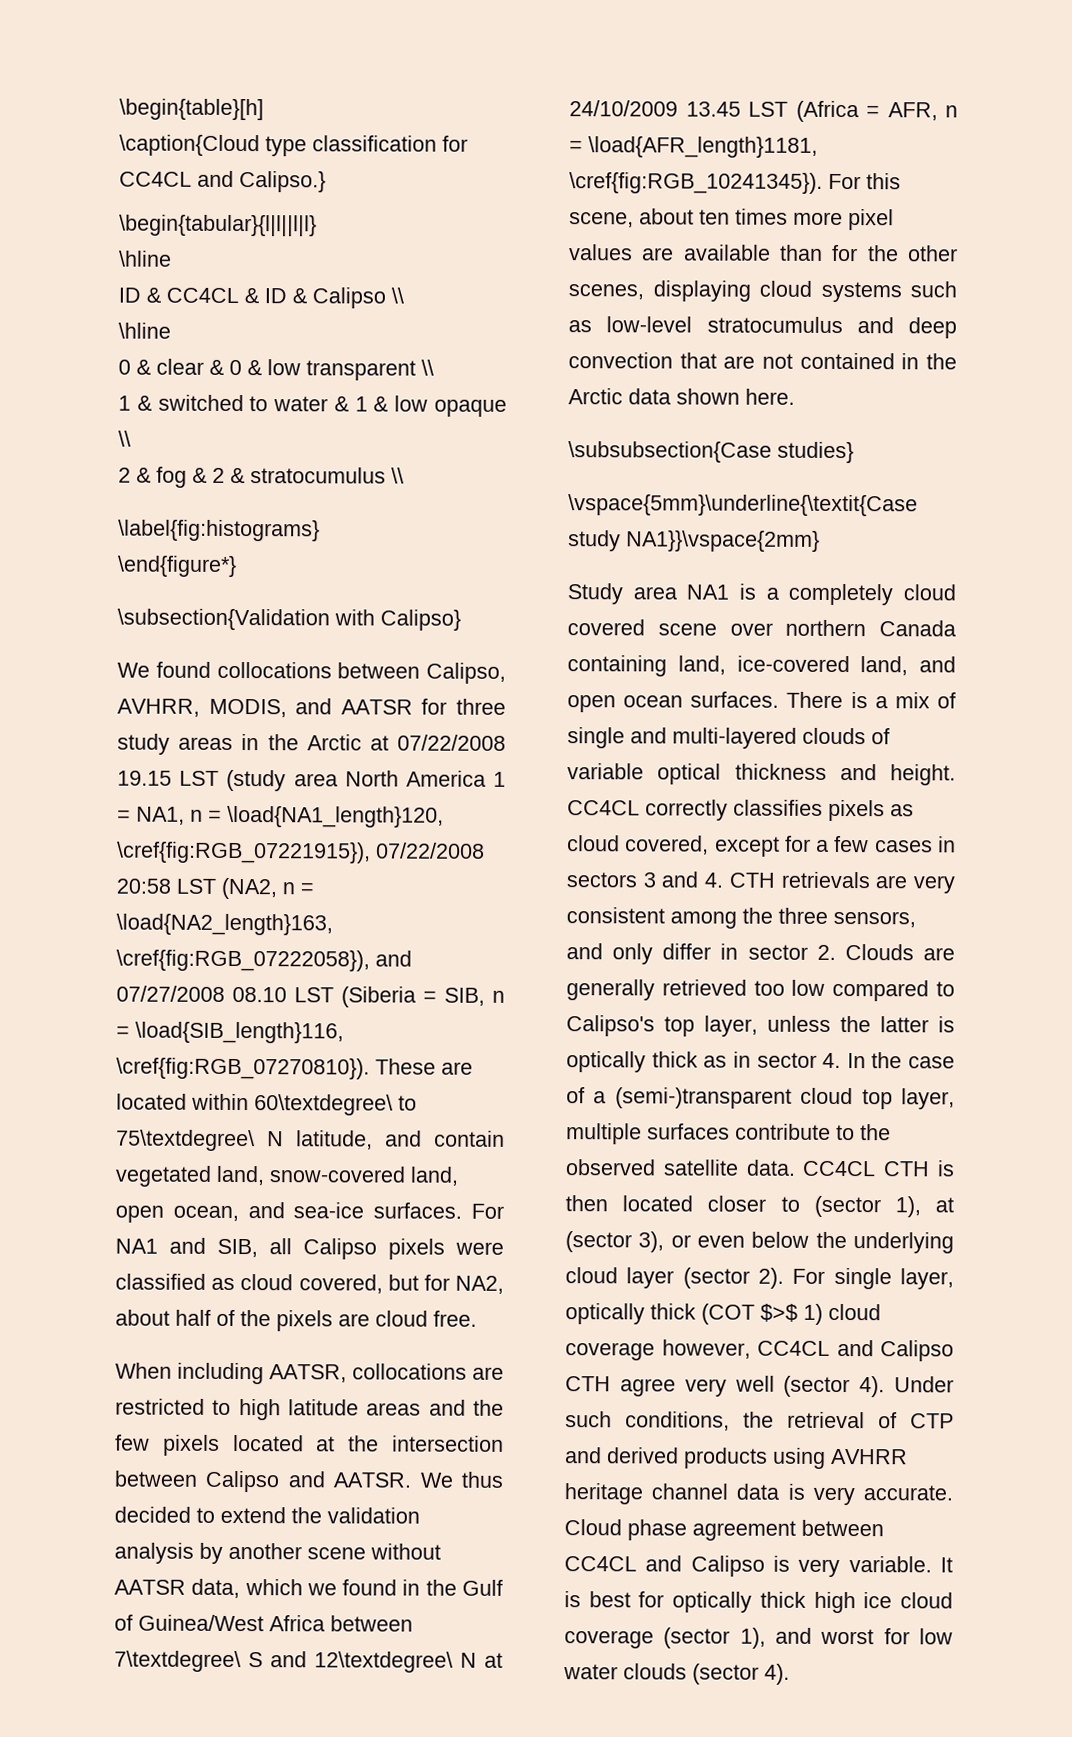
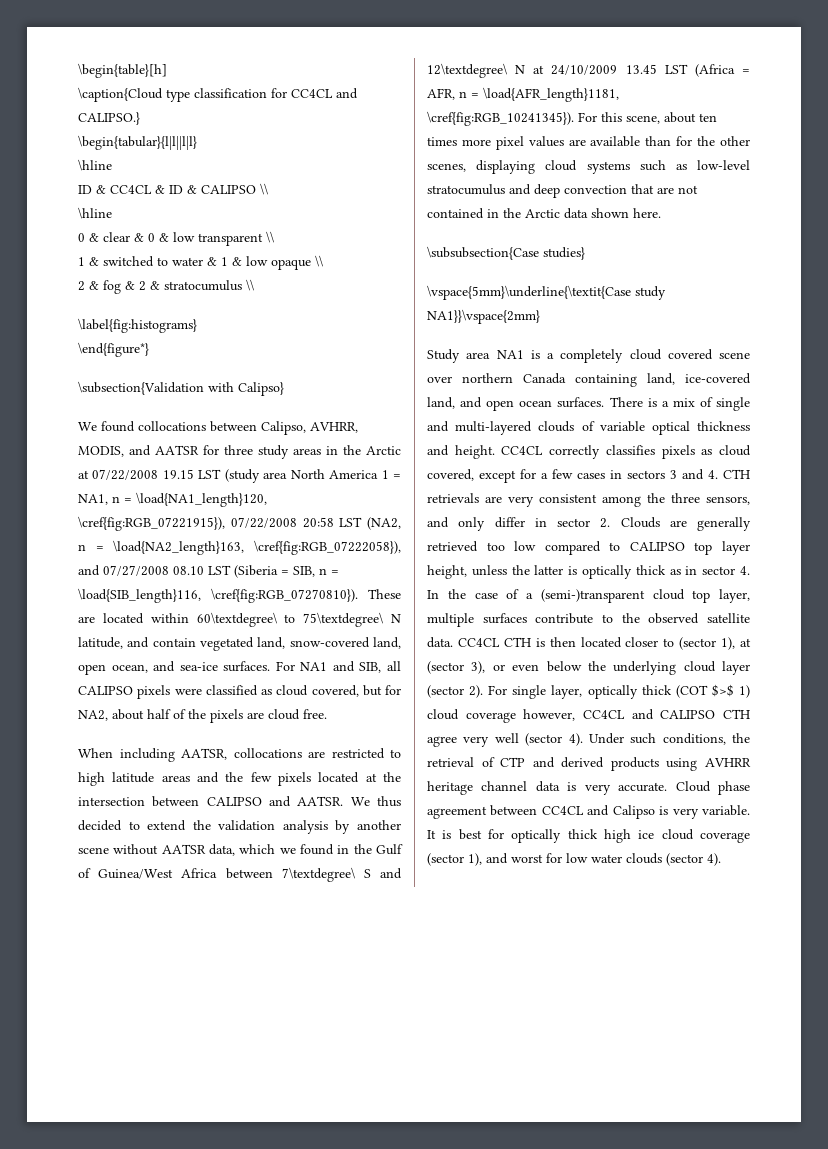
- \caption{Cloud type classification for CC4CL and Calipso.}
+ \caption{Cloud type classification for CC4CL and CALIPSO.}
- ID & CC4CL & ID & Calipso \\
+ ID & CC4CL & ID & CALIPSO \\
- For NA1 and SIB, all Calipso pixels were classified as cloud covered, but for NA2, about half of the pixels are cloud free.
+ For NA1 and SIB, all CALIPSO pixels were classified as cloud covered, but for NA2, about half of the pixels are cloud free.
- When including AATSR, collocations are restricted to high latitude areas and the few pixels located at the intersection between Calipso and AATSR.
+ When including AATSR, collocations are restricted to high latitude areas and the few pixels located at the intersection between CALIPSO and AATSR.
- CC4CL correctly classifies pixels as cloud covered, except for a few cases in sectors 3 and 4. CTH retrievals are very consistent among the three sensors, and only differ in sector 2. Clouds are generally retrieved too low compared to Calipso's top layer, unless the latter is optically thick as in sector 4. In the case of a (semi-)transparent cloud top layer, multiple surfaces contribute to the observed satellite data.
+ CC4CL correctly classifies pixels as cloud covered, except for a few cases in sectors 3 and 4. CTH retrievals are very consistent among the three sensors, and only differ in sector 2. Clouds are generally retrieved too low compared to CALIPSO top layer height, unless the latter is optically thick as in sector 4. In the case of a (semi-)transparent cloud top layer, multiple surfaces contribute to the observed satellite data.
- For single layer, optically thick (COT $>$ 1) cloud coverage however, CC4CL and Calipso CTH agree very well (sector 4).
+ For single layer, optically thick (COT $>$ 1) cloud coverage however, CC4CL and CALIPSO CTH agree very well (sector 4).

